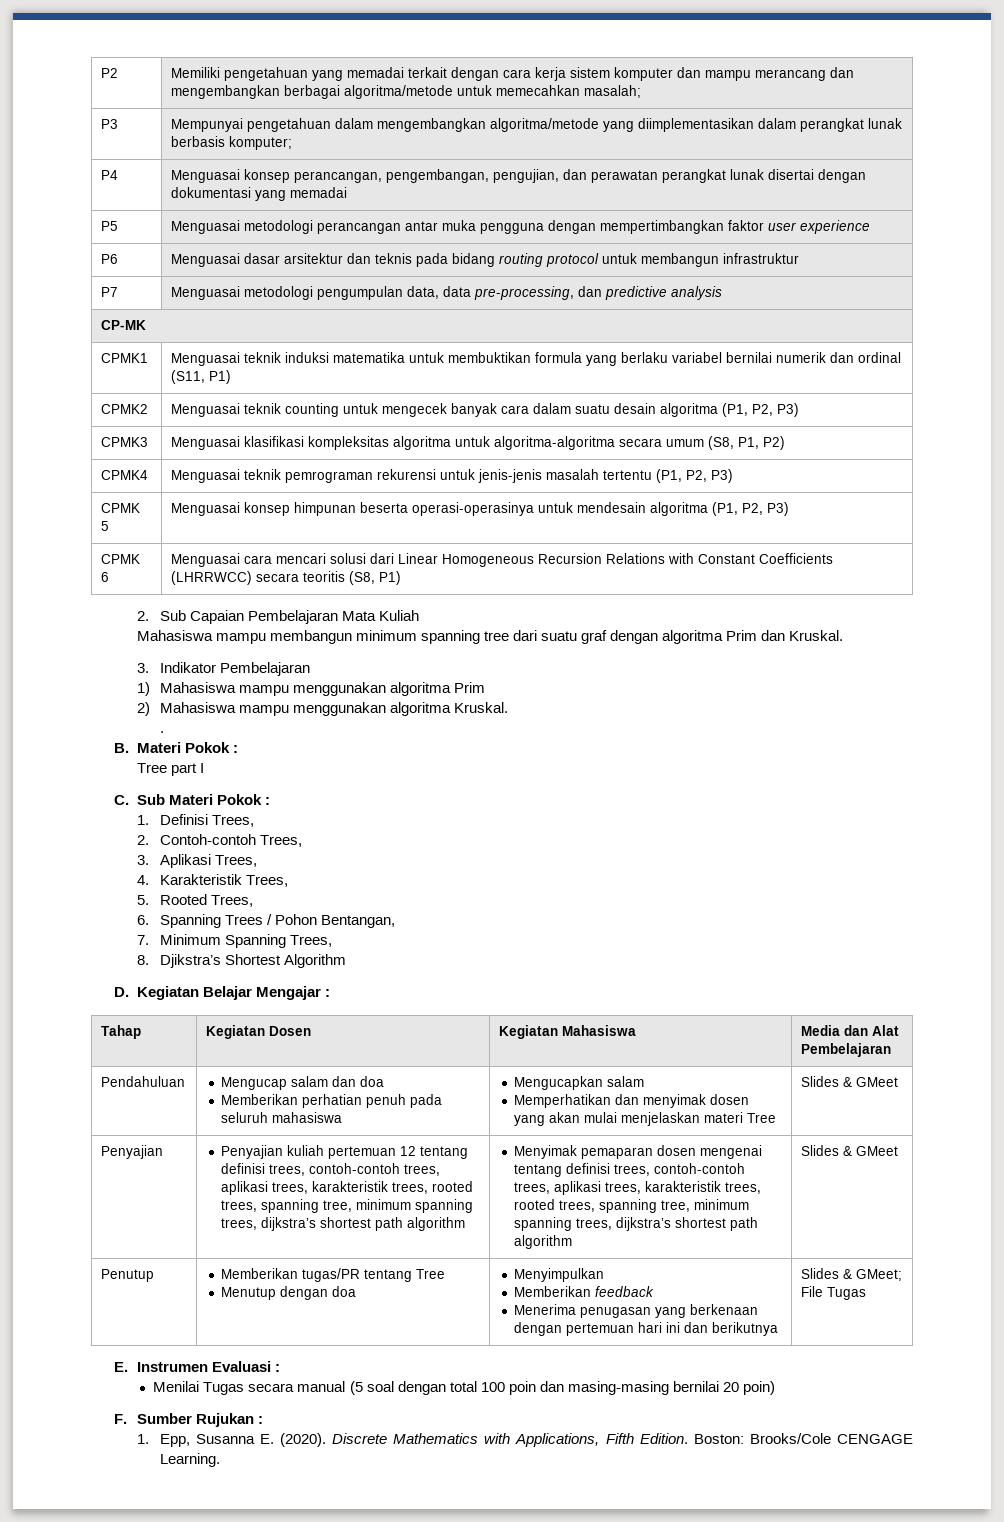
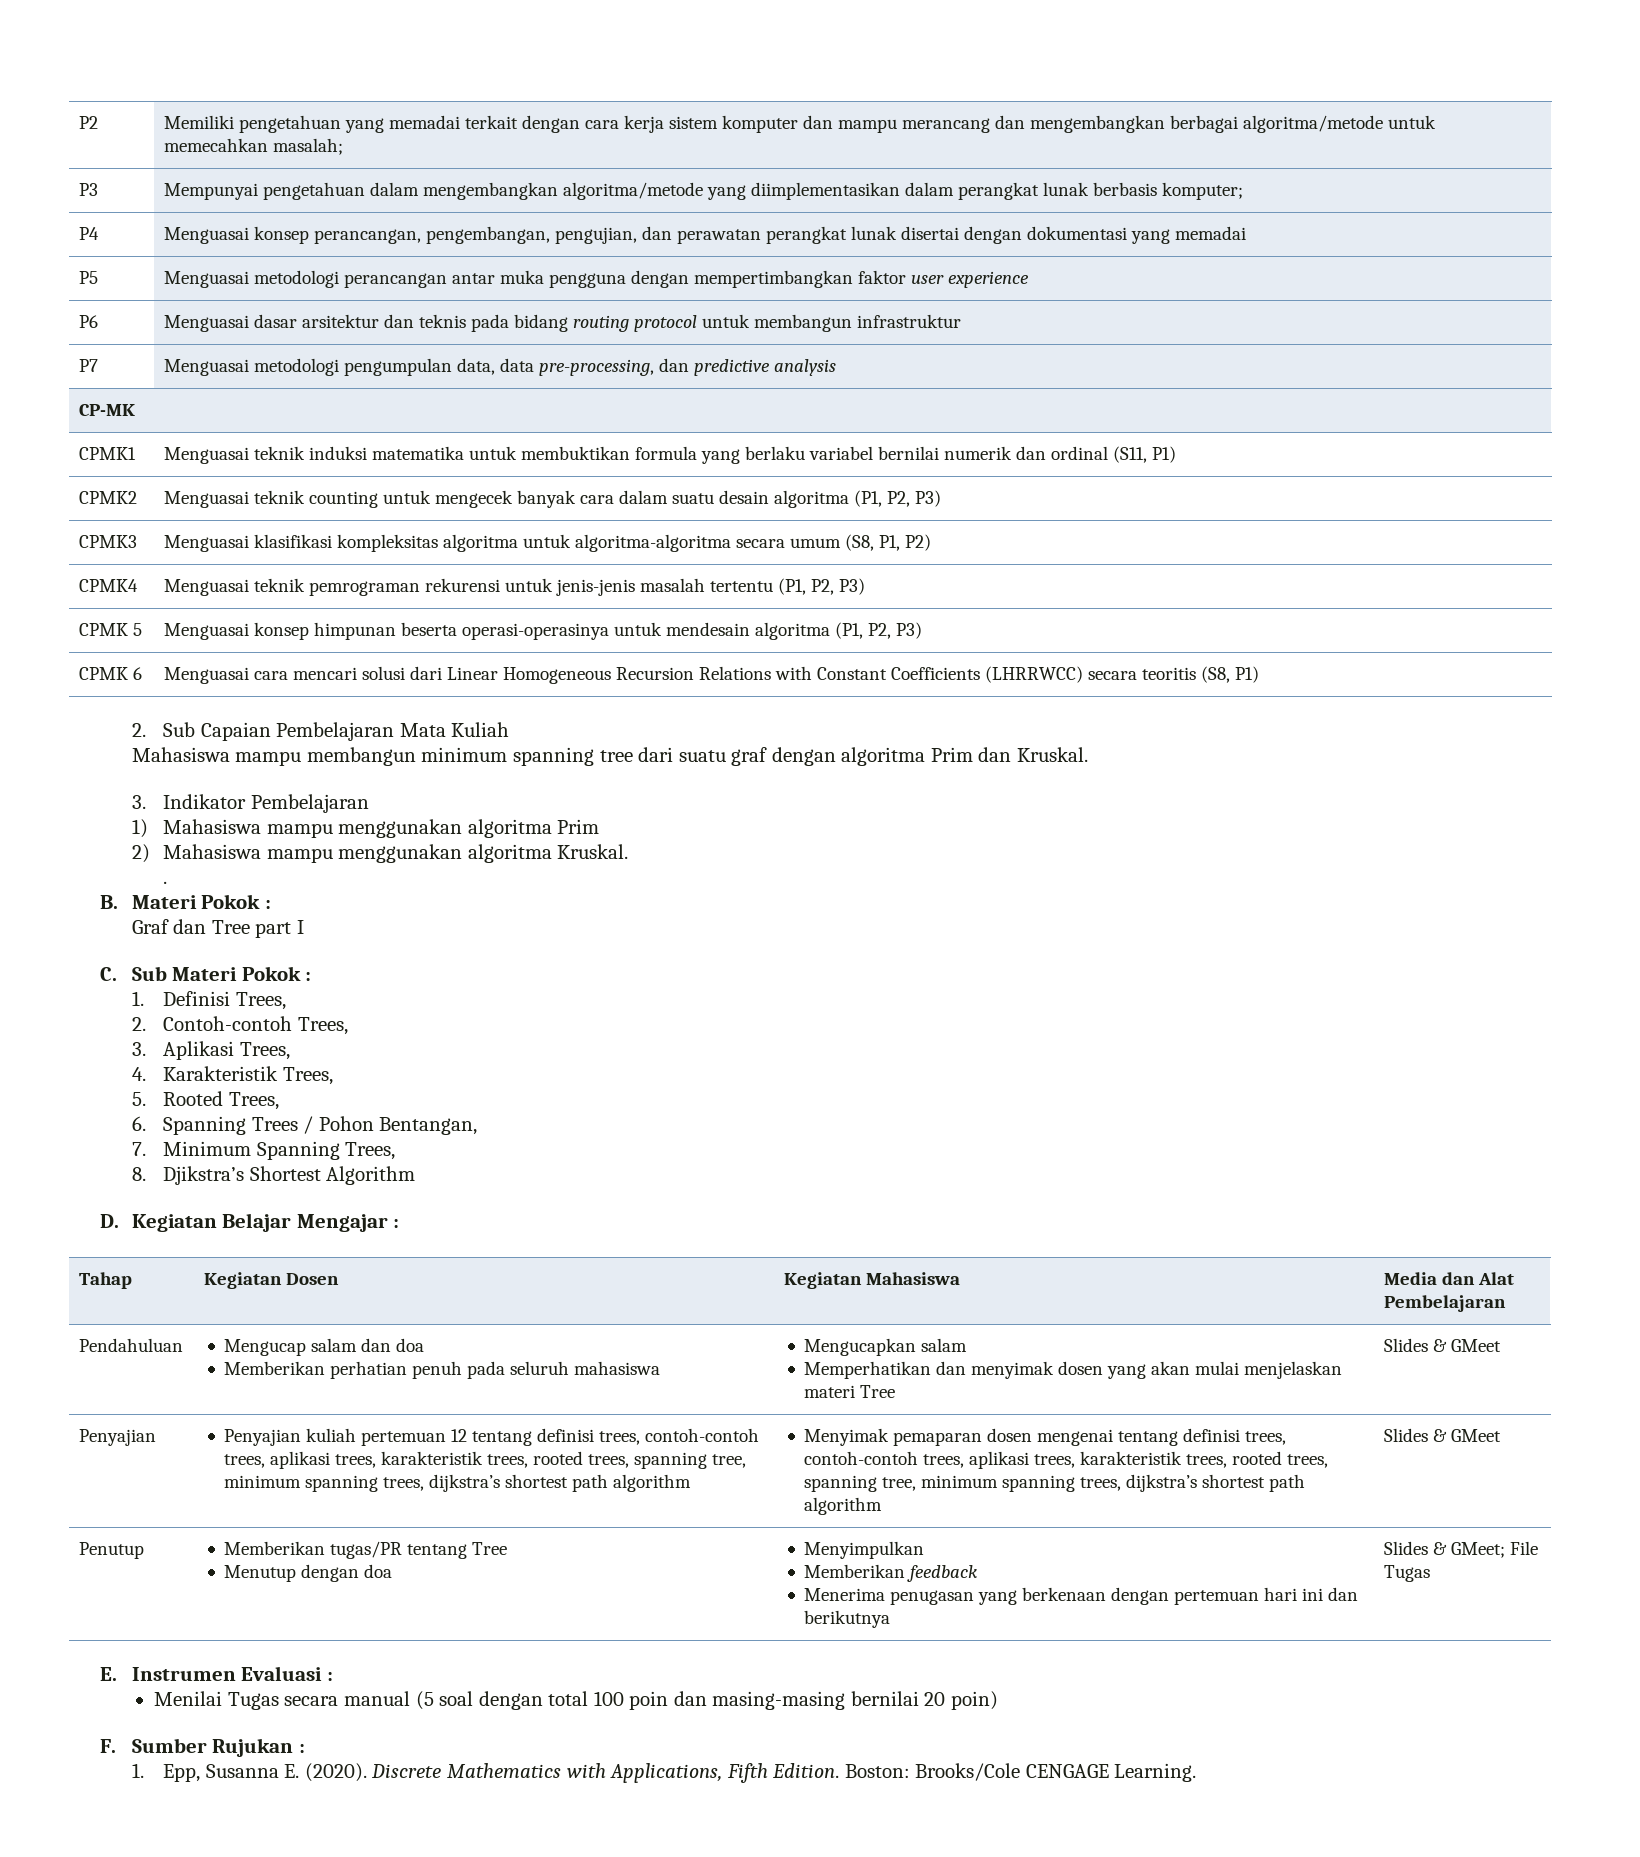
- Tree part I
+ Graf dan Tree part I

